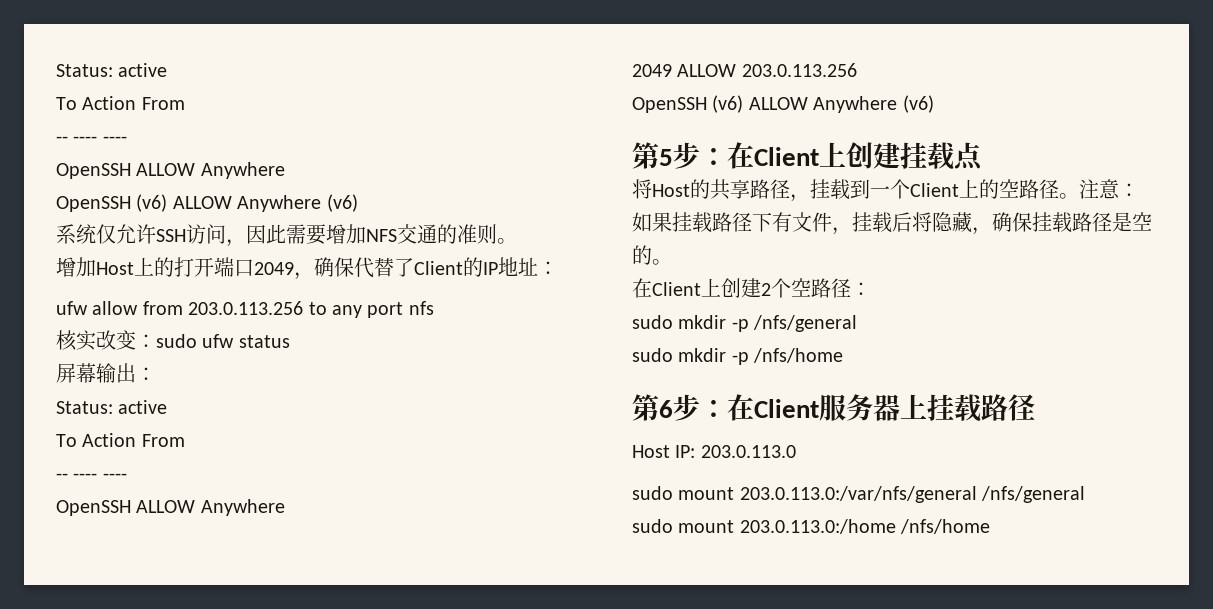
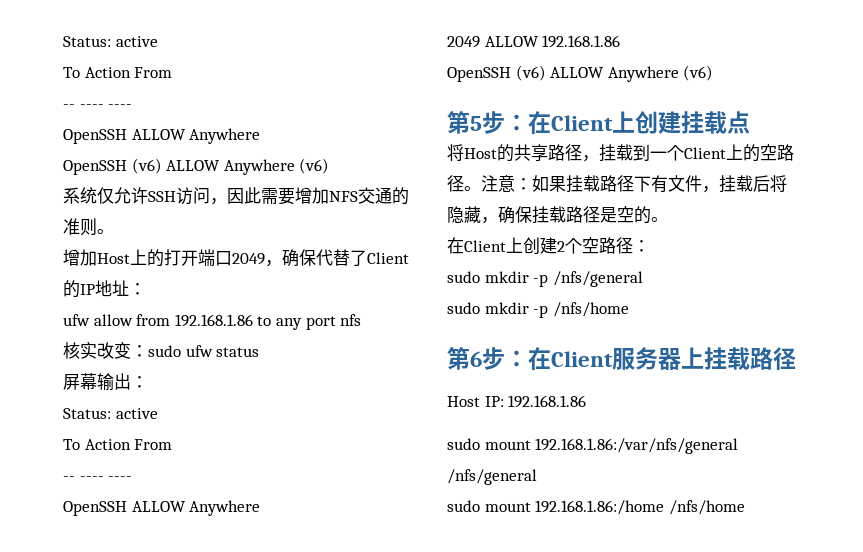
- ufw allow from 203.0.113.256 to any port nfs
+ ufw allow from 192.168.1.86 to any port nfs
- 2049 ALLOW 203.0.113.256
+ 2049 ALLOW 192.168.1.86
- Host IP: 203.0.113.0
- sudo mount 203.0.113.0:/var/nfs/general /nfs/general
+ Host IP: 192.168.1.86
+ sudo mount 192.168.1.86:/var/nfs/general /nfs/general
- sudo mount 203.0.113.0:/home /nfs/home
+ sudo mount 192.168.1.86:/home /nfs/home

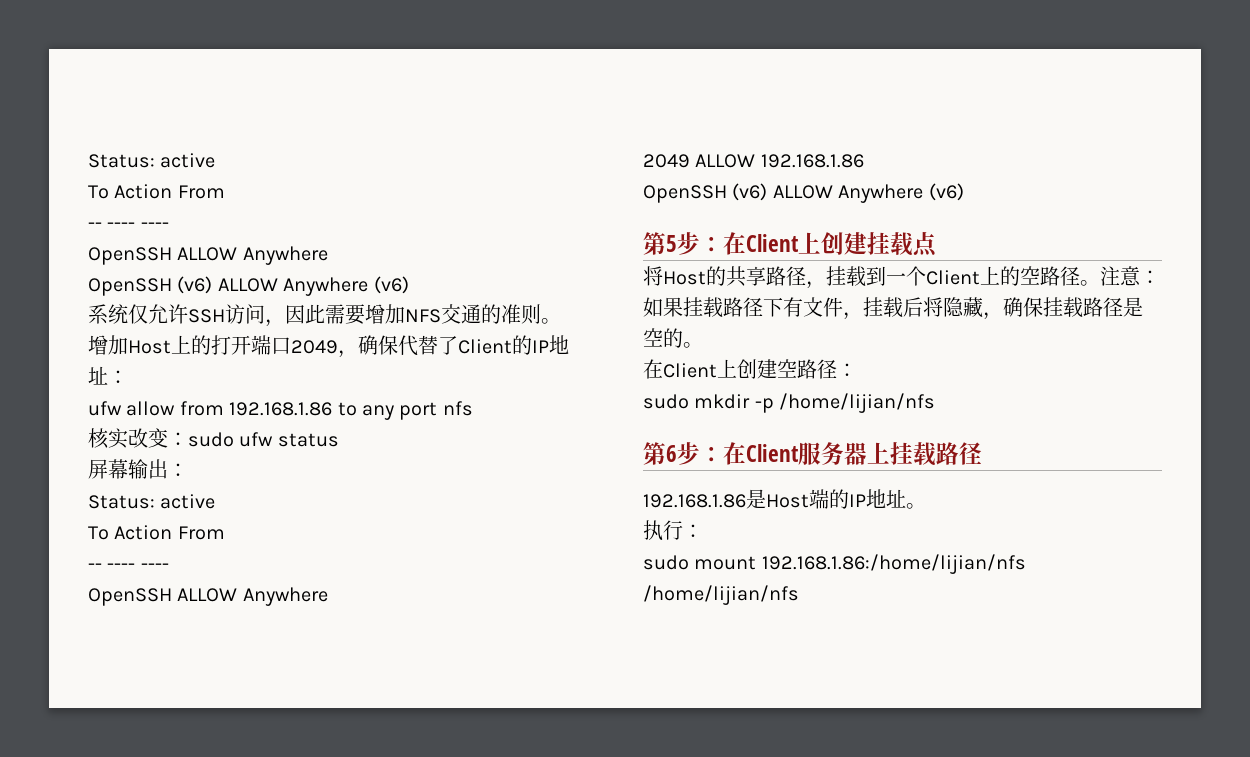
- 在Client上创建2个空路径：
+ 在Client上创建空路径：
- sudo mkdir -p /nfs/general
- sudo mkdir -p /nfs/home
+ sudo mkdir -p /home/lijian/nfs
- Host IP: 192.168.1.86
- sudo mount 192.168.1.86:/var/nfs/general /nfs/general
- sudo mount 192.168.1.86:/home /nfs/home
+ 192.168.1.86是Host端的IP地址。
+ 执行：
+ sudo mount 192.168.1.86:/home/lijian/nfs /home/lijian/nfs

